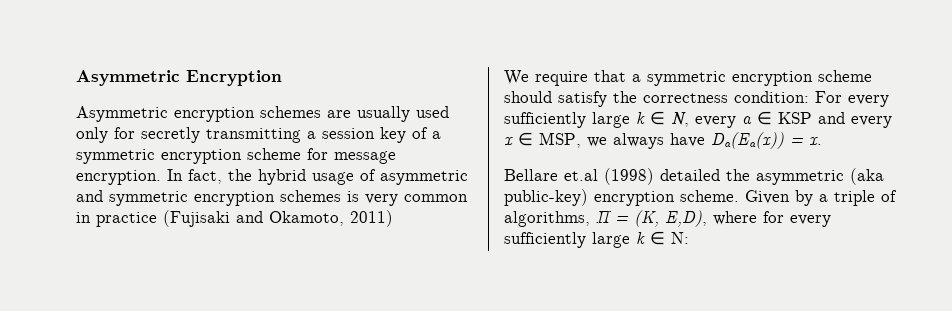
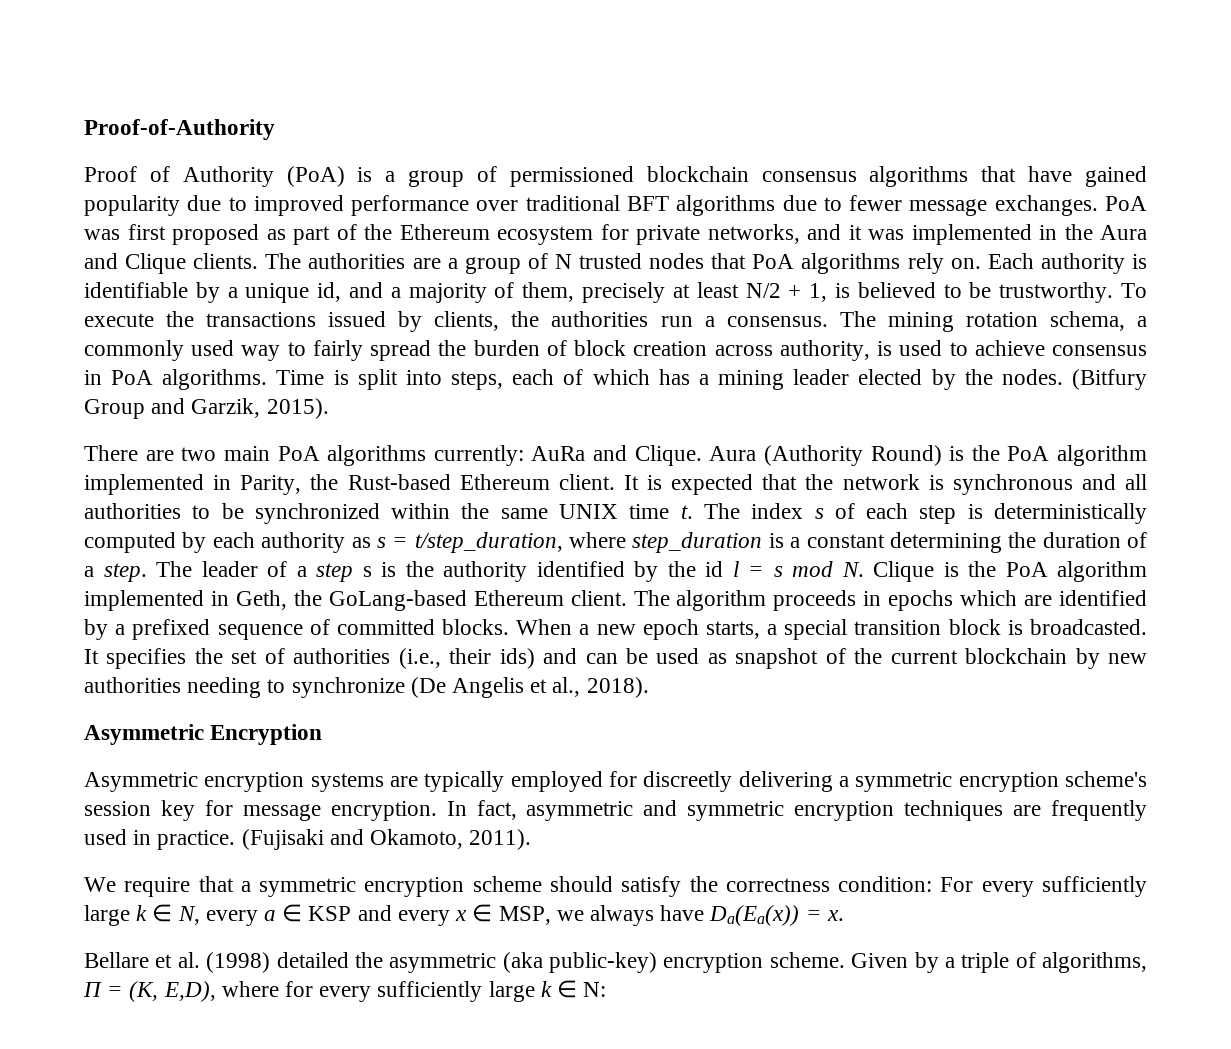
+ Proof-of-Authority
+ Proof of Authority (PoA) is a group of permissioned blockchain consensus algorithms that have gained popularity due to improved performance over traditional BFT algorithms due to fewer message exchanges. PoA was first proposed as part of the Ethereum ecosystem for private networks, and it was implemented in the Aura and Clique clients. The authorities are a group of N trusted nodes that PoA algorithms rely on. Each authority is identifiable by a unique id, and a majority of them, precisely at least N/2 + 1, is believed to be trustworthy. To execute the transactions issued by clients, the authorities run a consensus. The mining rotation schema, a commonly used way to fairly spread the burden of block creation across authority, is used to achieve consensus in PoA algorithms. Time is split into steps, each of which has a mining leader elected by the nodes. (Bitfury Group and Garzik, 2015).
+ There are two main PoA algorithms currently: AuRa and Clique. Aura (Authority Round) is the PoA algorithm implemented in Parity, the Rust-based Ethereum client. It is expected that the network is synchronous and all authorities to be synchronized within the same UNIX time t. The index s of each step is deterministically computed by each authority as s = t/step_duration, where step_duration is a constant determining the duration of a step. The leader of a step s is the authority identified by the id l = s mod N. Clique is the PoA algorithm implemented in Geth, the GoLang-based Ethereum client. The algorithm proceeds in epochs which are identified by a prefixed sequence of committed blocks. When a new epoch starts, a special transition block is broadcasted. It specifies the set of authorities (i.e., their ids) and can be used as snapshot of the current blockchain by new authorities needing to synchronize (De Angelis et al., 2018).
  Asymmetric Encryption
- Asymmetric encryption schemes are usually used only for secretly transmitting a session key of a symmetric encryption scheme for message encryption.
+ Asymmetric encryption systems are typically employed for discreetly delivering a symmetric encryption scheme's session key for message encryption.
- In fact, the hybrid usage of asymmetric and symmetric encryption schemes is very common in practice (Fujisaki and Okamoto, 2011)
+ In fact, asymmetric and symmetric encryption techniques are frequently used in practice. (Fujisaki and Okamoto, 2011).
- Bellare et.al (1998) detailed the asymmetric (aka public-key) encryption scheme.
+ Bellare et al. (1998) detailed the asymmetric (aka public-key) encryption scheme.

